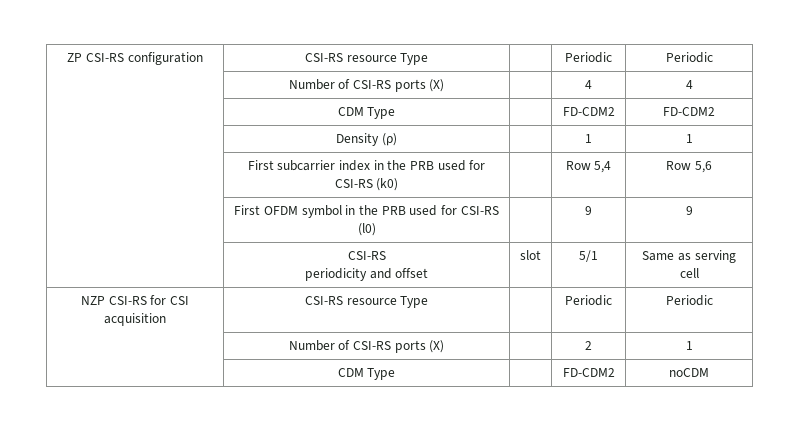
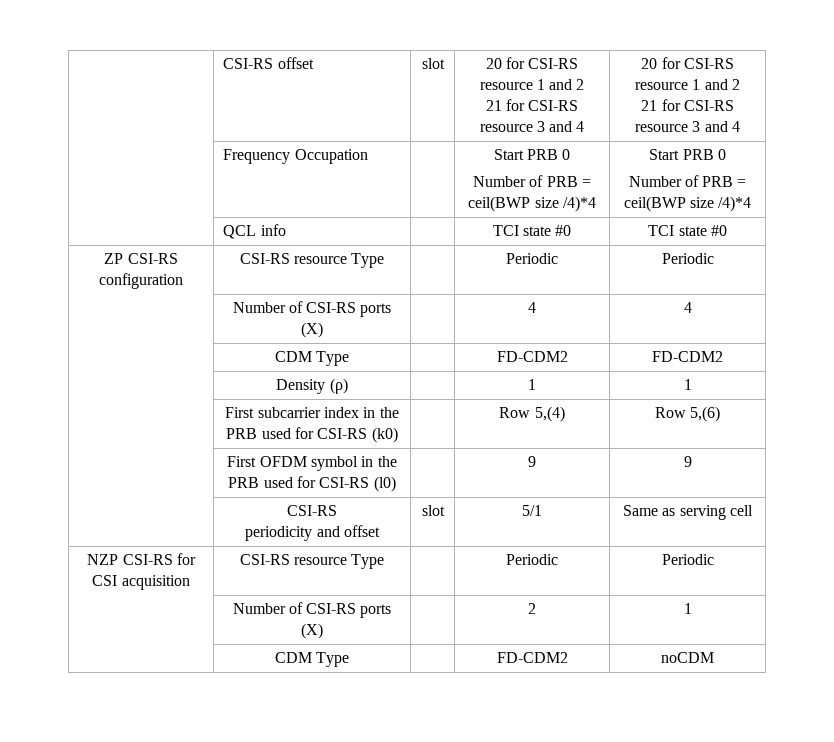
+ | CSI-RS offset | slot | 20 for CSI-RS resource 1 and 2
+ 21 for CSI-RS resource 3 and 4 | 20 for CSI-RS resource 1 and 2
+ 21 for CSI-RS resource 3 and 4
+ | Frequency Occupation | | Start PRB 0
+ Number of PRB = ceil(BWP size /4)*4 | Start PRB 0
+ Number of PRB = ceil(BWP size /4)*4
+ | QCL info | | TCI state #0 | TCI state #0
- | First subcarrier index in the PRB used for CSI-RS (k0) | | Row 5,4 | Row 5,6
+ | First subcarrier index in the PRB used for CSI-RS (k0) | | Row 5,(4) | Row 5,(6)

